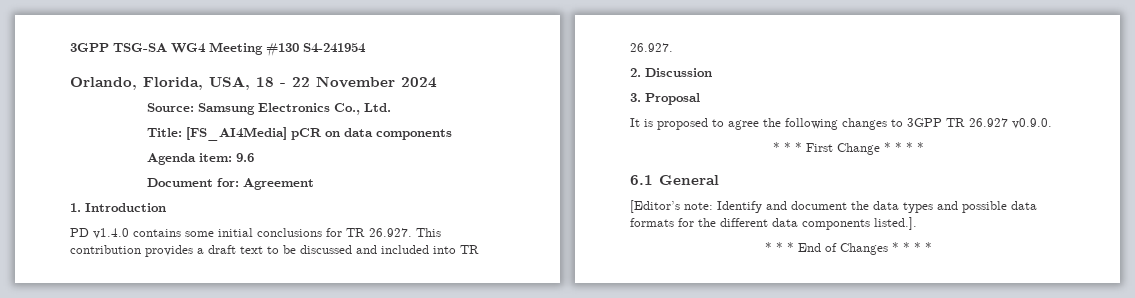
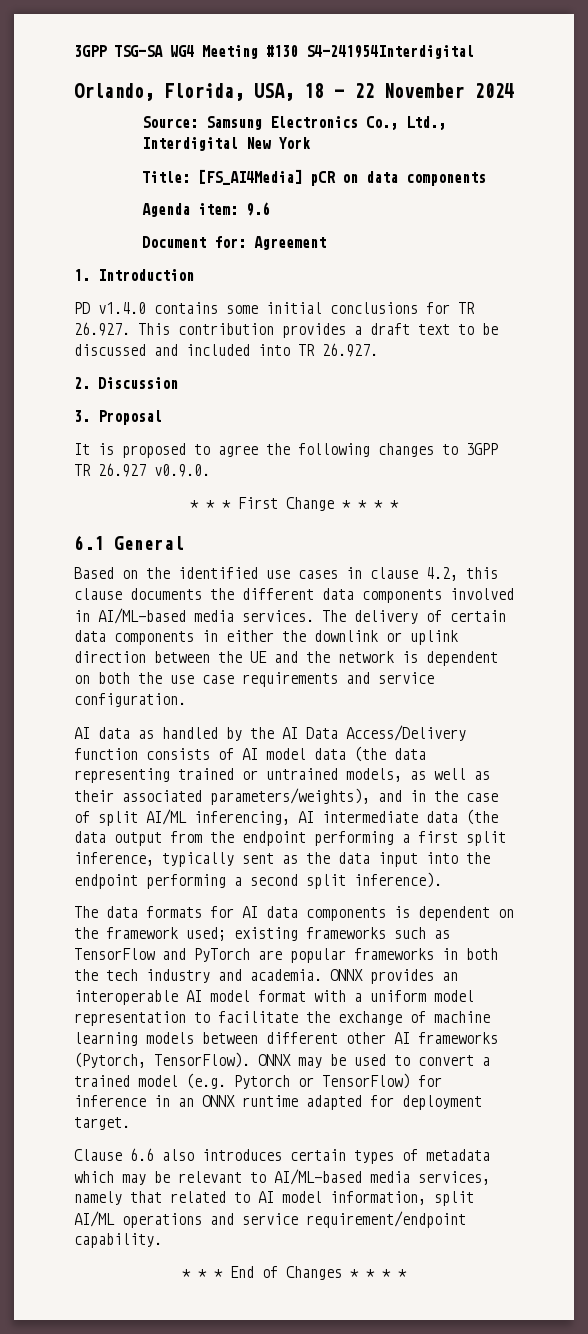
- 3GPP TSG-SA WG4 Meeting #130 S4-241954
+ 3GPP TSG-SA WG4 Meeting #130 S4-241954Interdigital
- Source: Samsung Electronics Co., Ltd.
+ Source: Samsung Electronics Co., Ltd., Interdigital New York
- [Editor’s note: Identify and document the data types and possible data formats for the different data components listed.].
+ Based on the identified use cases in clause 4.2, this clause documents the different data components involved in AI/ML-based media services. The delivery of certain data components in either the downlink or uplink direction between the UE and the network is dependent on both the use case requirements and service configuration.
+ AI data as handled by the AI Data Access/Delivery function consists of AI model data (the data representing trained or untrained models, as well as their associated parameters/weights), and in the case of split AI/ML inferencing, AI intermediate data (the data output from the endpoint performing a first split inference, typically sent as the data input into the endpoint performing a second split inference).
+ The data formats for AI data components is dependent on the framework used; existing frameworks such as TensorFlow and PyTorch are popular frameworks in both the tech industry and academia. ONNX provides an interoperable AI model format with a uniform model representation to facilitate the exchange of machine learning models between different other AI frameworks (Pytorch, TensorFlow). ONNX may be used to convert a trained model (e.g. Pytorch or TensorFlow) for inference in an ONNX runtime adapted for deployment target.
+ Clause 6.6 also introduces certain types of metadata which may be relevant to AI/ML-based media services, namely that related to AI model information, split AI/ML operations and service requirement/endpoint capability.

